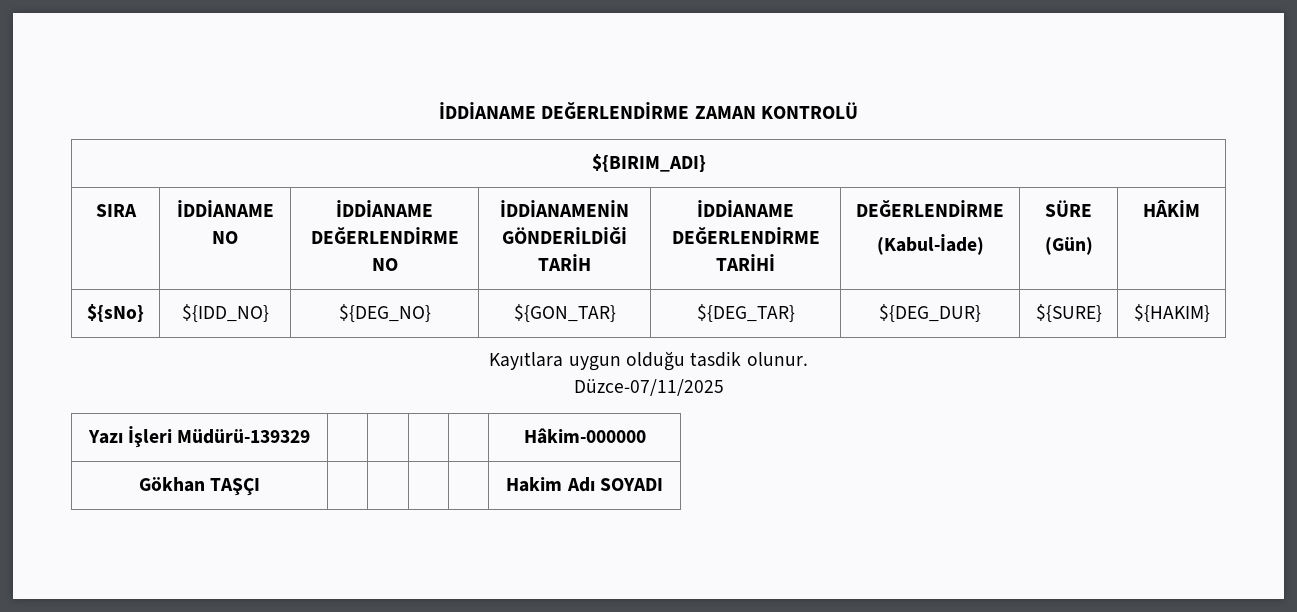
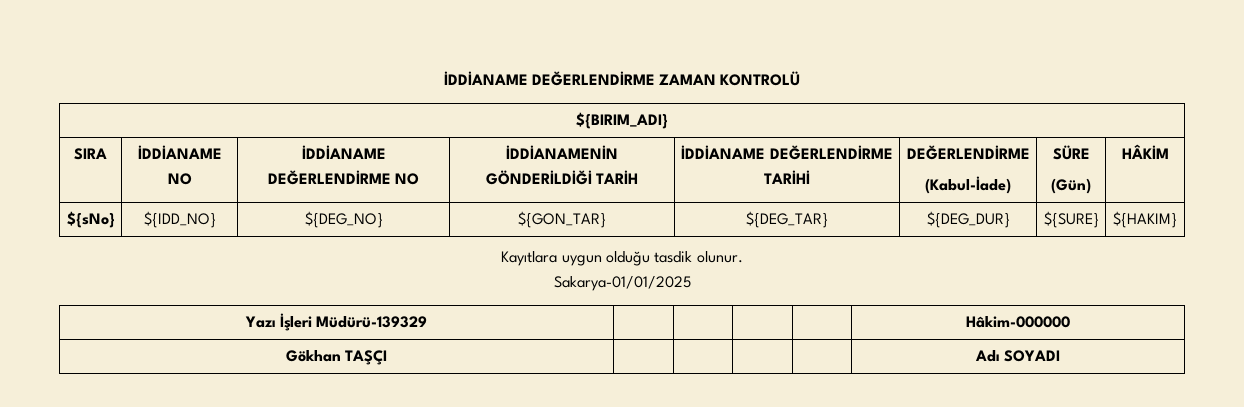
- Düzce-07/11/2025
+ Sakarya-01/01/2025
- Gökhan TAŞÇI | | | | | Hakim Adı SOYADI
+ Gökhan TAŞÇI | | | | | Adı SOYADI

